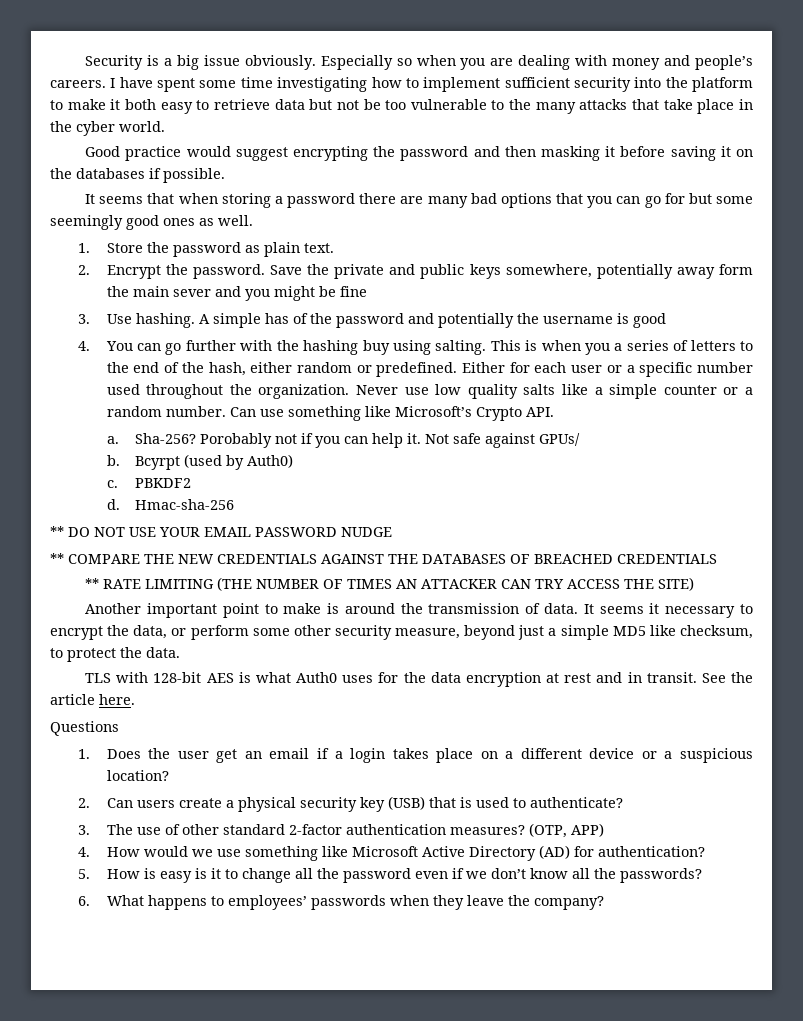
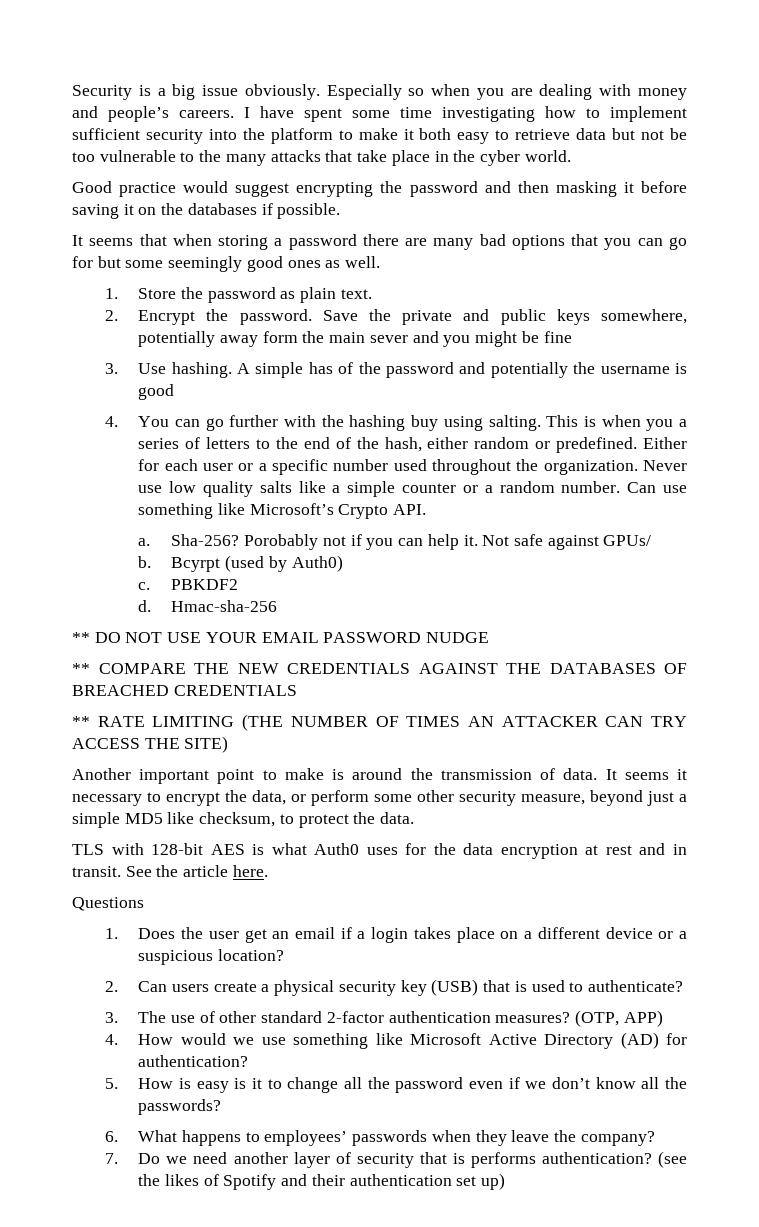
+ 7. Do we need another layer of security that is performs authentication? (see the likes of Spotify and their authentication set up)

